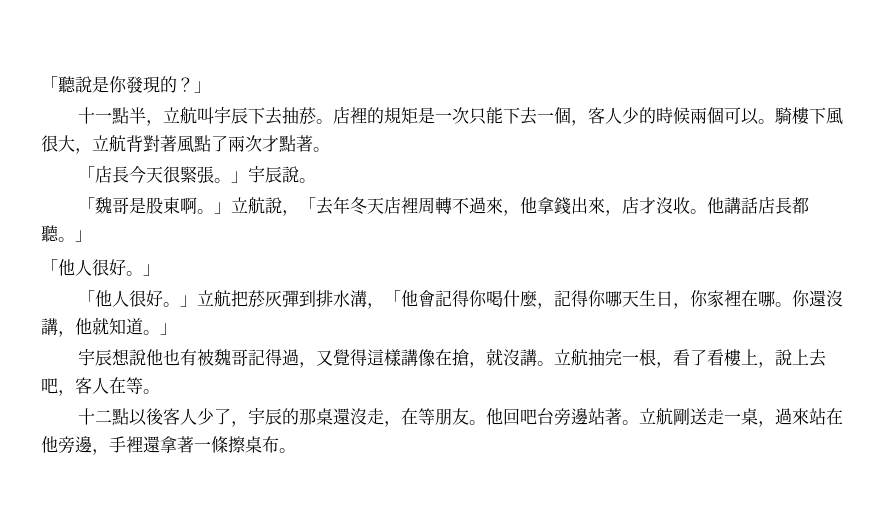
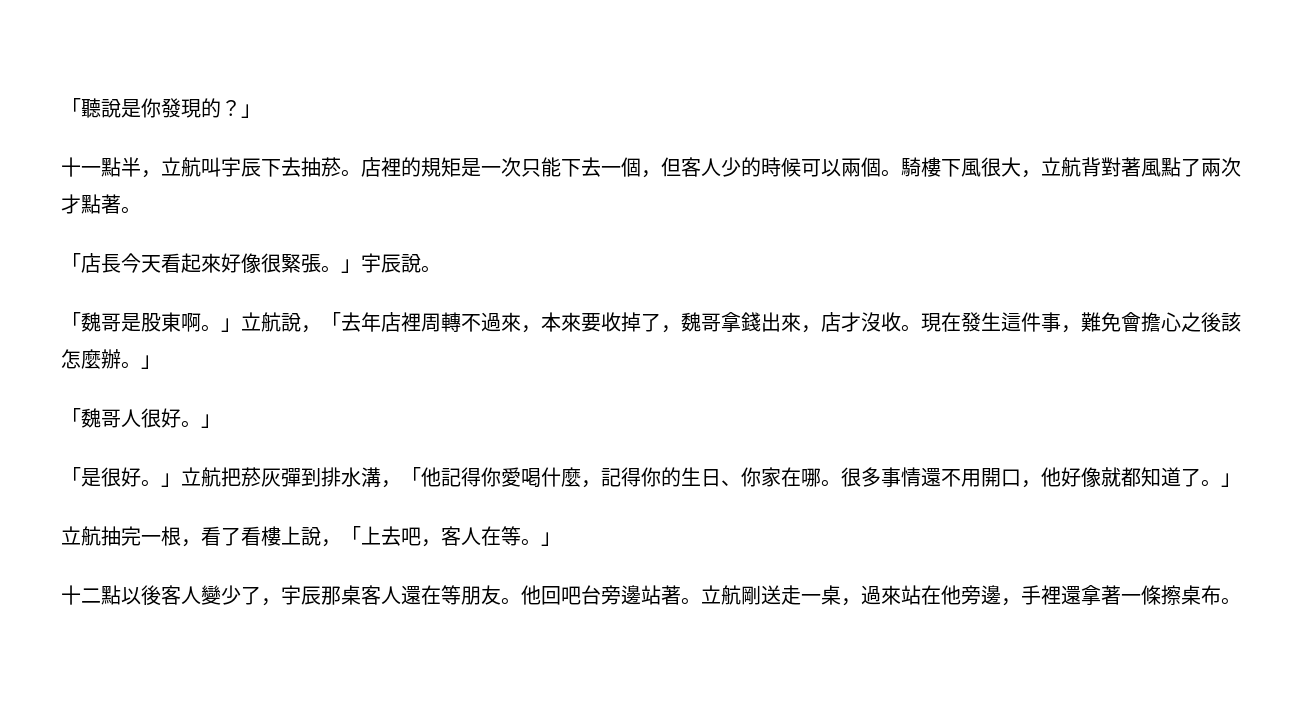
- 店裡的規矩是一次只能下去一個，客人少的時候兩個可以。
+ 店裡的規矩是一次只能下去一個，但客人少的時候可以兩個。
- 「店長今天很緊張。」宇辰說。
+ 「店長今天看起來好像很緊張。」宇辰說。
- 「魏哥是股東啊。」立航說，「去年冬天店裡周轉不過來，他拿錢出來，店才沒收。
+ 「魏哥是股東啊。」立航說，「去年店裡周轉不過來，本來要收掉了，魏哥拿錢出來，店才沒收。
- 他講話店長都聽。」
- 「他人很好。」
+ 現在發生這件事，難免會擔心之後該怎麼辦。」
+ 「魏哥人很好。」
- 「他人很好。」立航把菸灰彈到排水溝，「他會記得你喝什麼，記得你哪天生日，你家裡在哪。你還沒講，他就知道。」
- 宇辰想說他也有被魏哥記得過，又覺得這樣講像在搶，就沒講。立航抽完一根，看了看樓上，說上去吧，客人在等。
+ 「是很好。」立航把菸灰彈到排水溝，「他記得你愛喝什麼，記得你的生日、你家在哪。很多事情還不用開口，他好像就都知道了。」
+ 立航抽完一根，看了看樓上說，「上去吧，客人在等。」
- 十二點以後客人少了，宇辰的那桌還沒走，在等朋友。
+ 十二點以後客人變少了，宇辰那桌客人還在等朋友。

